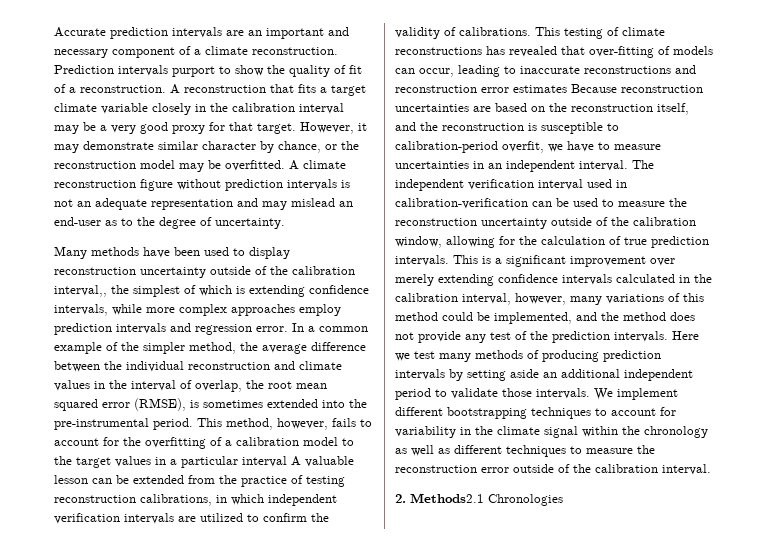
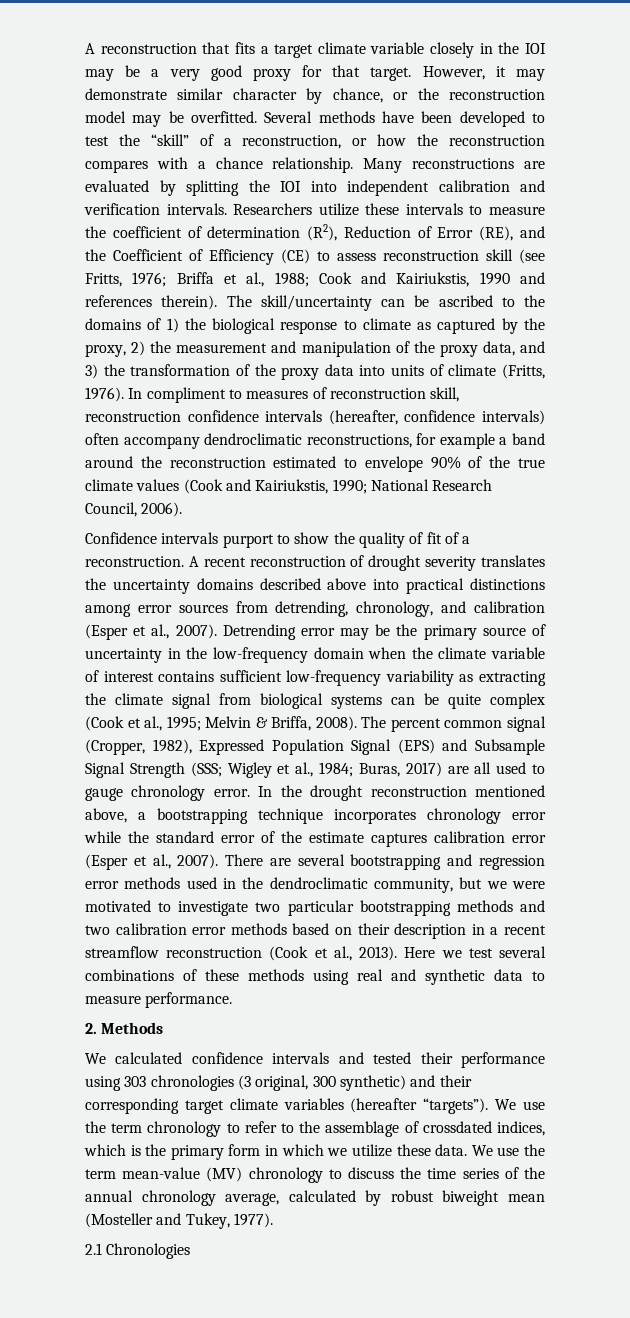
- Accurate prediction intervals are an important and necessary component of a climate reconstruction. Prediction intervals purport to show the quality of fit of a reconstruction. A reconstruction that fits a target climate variable closely in the calibration interval may be a very good proxy for that target.
+ A reconstruction that fits a target climate variable closely in the IOI may be a very good proxy for that target.
- A climate reconstruction figure without prediction intervals is not an adequate representation and may mislead an end-user as to the degree of uncertainty.
- Many methods have been used to display reconstruction uncertainty outside of the calibration interval,, the simplest of which is extending confidence intervals, while more complex approaches employ prediction intervals and regression error. In a common example of the simpler method, the average difference between the individual reconstruction and climate values in the interval of overlap, the root mean squared error (RMSE), is sometimes extended into the pre-instrumental period. This method, however, fails to account for the overfitting of a calibration model to the target values in a particular interval A valuable lesson can be extended from the practice of testing reconstruction calibrations, in which independent verification intervals are utilized to confirm the validity of calibrations. This testing of climate reconstructions has revealed that over-fitting of models can occur, leading to inaccurate reconstructions and reconstruction error estimates Because reconstruction uncertainties are based on the reconstruction itself, and the reconstruction is susceptible to calibration-period overfit, we have to measure uncertainties in an independent interval. The independent verification interval used in calibration-verification can be used to measure the reconstruction uncertainty outside of the calibration window, allowing for the calculation of true prediction intervals. This is a significant improvement over merely extending confidence intervals calculated in the calibration interval, however, many variations of this method could be implemented, and the method does not provide any test of the prediction intervals. Here we test many methods of producing prediction intervals by setting aside an additional independent period to validate those intervals. We implement different bootstrapping techniques to account for variability in the climate signal within the chronology as well as different techniques to measure the reconstruction error outside of the calibration interval.
- 2. Methods2.1 Chronologies
+ Several methods have been developed to test the “skill” of a reconstruction, or how the reconstruction compares with a chance relationship. Many reconstructions are evaluated by splitting the IOI into independent calibration and verification intervals. Researchers utilize these intervals to measure the coefficient of determination (R2), Reduction of Error (RE), and the Coefficient of Efficiency (CE) to assess reconstruction skill (see Fritts, 1976; Briffa et al., 1988; Cook and Kairiukstis, 1990 and references therein). The skill/uncertainty can be ascribed to the domains of 1) the biological response to climate as captured by the proxy, 2) the measurement and manipulation of the proxy data, and 3) the transformation of the proxy data into units of climate (Fritts, 1976). In compliment to measures of reconstruction skill, reconstruction confidence intervals (hereafter, confidence intervals) often accompany dendroclimatic reconstructions, for example a band around the reconstruction estimated to envelope 90% of the true climate values (Cook and Kairiukstis, 1990; National Research Council, 2006).
+ Confidence intervals purport to show the quality of fit of a reconstruction. A recent reconstruction of drought severity translates the uncertainty domains described above into practical distinctions among error sources from detrending, chronology, and calibration (Esper et al., 2007). Detrending error may be the primary source of uncertainty in the low-frequency domain when the climate variable of interest contains sufficient low-frequency variability as extracting the climate signal from biological systems can be quite complex (Cook et al., 1995; Melvin & Briffa, 2008). The percent common signal (Cropper, 1982), Expressed Population Signal (EPS) and Subsample Signal Strength (SSS; Wigley et al., 1984; Buras, 2017) are all used to gauge chronology error. In the drought reconstruction mentioned above, a bootstrapping technique incorporates chronology error while the standard error of the estimate captures calibration error (Esper et al., 2007). There are several bootstrapping and regression error methods used in the dendroclimatic community, but we were motivated to investigate two particular bootstrapping methods and two calibration error methods based on their description in a recent streamflow reconstruction (Cook et al., 2013). Here we test several combinations of these methods using real and synthetic data to measure performance.
+ 2. Methods
+ We calculated confidence intervals and tested their performance using 303 chronologies (3 original, 300 synthetic) and their corresponding target climate variables (hereafter “targets”). We use the term chronology to refer to the assemblage of crossdated indices, which is the primary form in which we utilize these data. We use the term mean-value (MV) chronology to discuss the time series of the annual chronology average, calculated by robust biweight mean (Mosteller and Tukey, 1977).
+ 2.1 Chronologies

